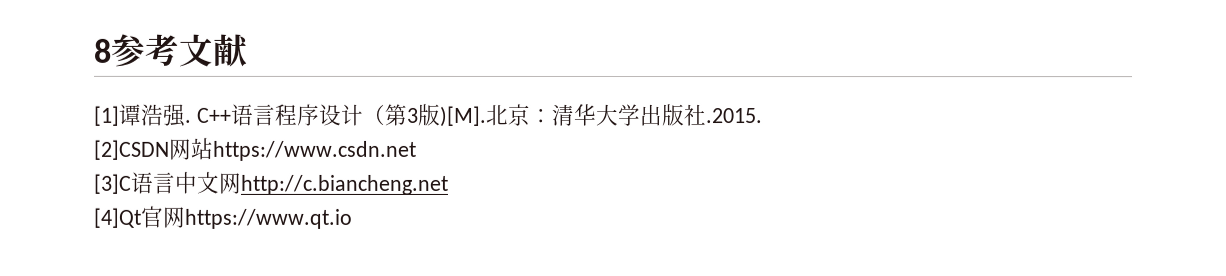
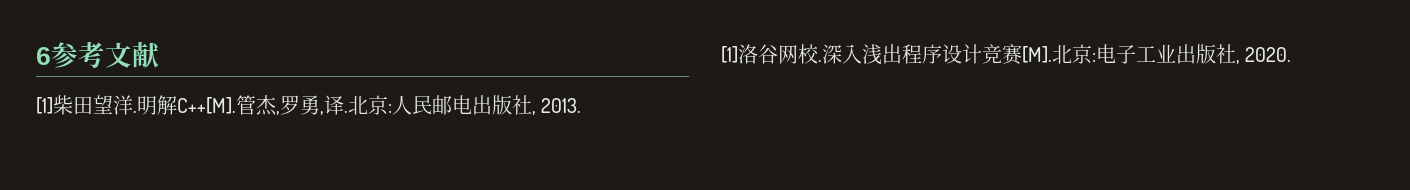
- 8参考文献
+ 6参考文献
- [1]谭浩强. C++语言程序设计（第3版)[M].北京：清华大学出版社.2015.
- [2]CSDN网站https://www.csdn.net
- [3]C语言中文网http://c.biancheng.net
- [4]Qt官网https://www.qt.io
+ [1]柴田望洋.明解C++[M].管杰,罗勇,译.北京:人民邮电出版社, 2013.
+ [1]洛谷网校.深入浅出程序设计竞赛[M].北京:电子工业出版社, 2020.

